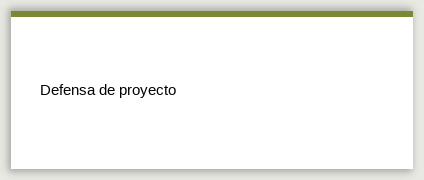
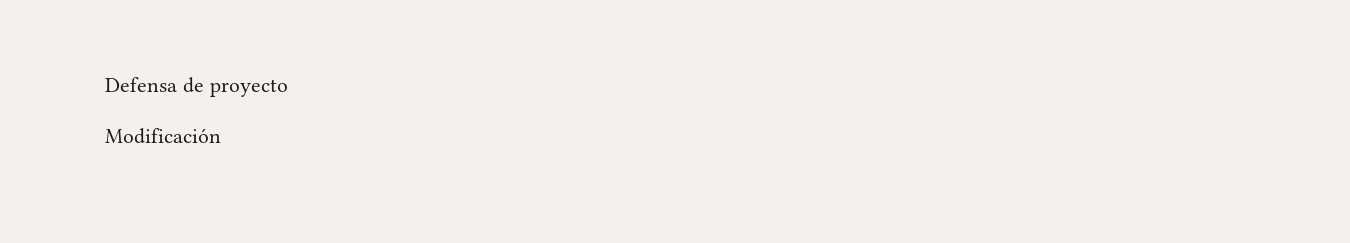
+ Modificación

